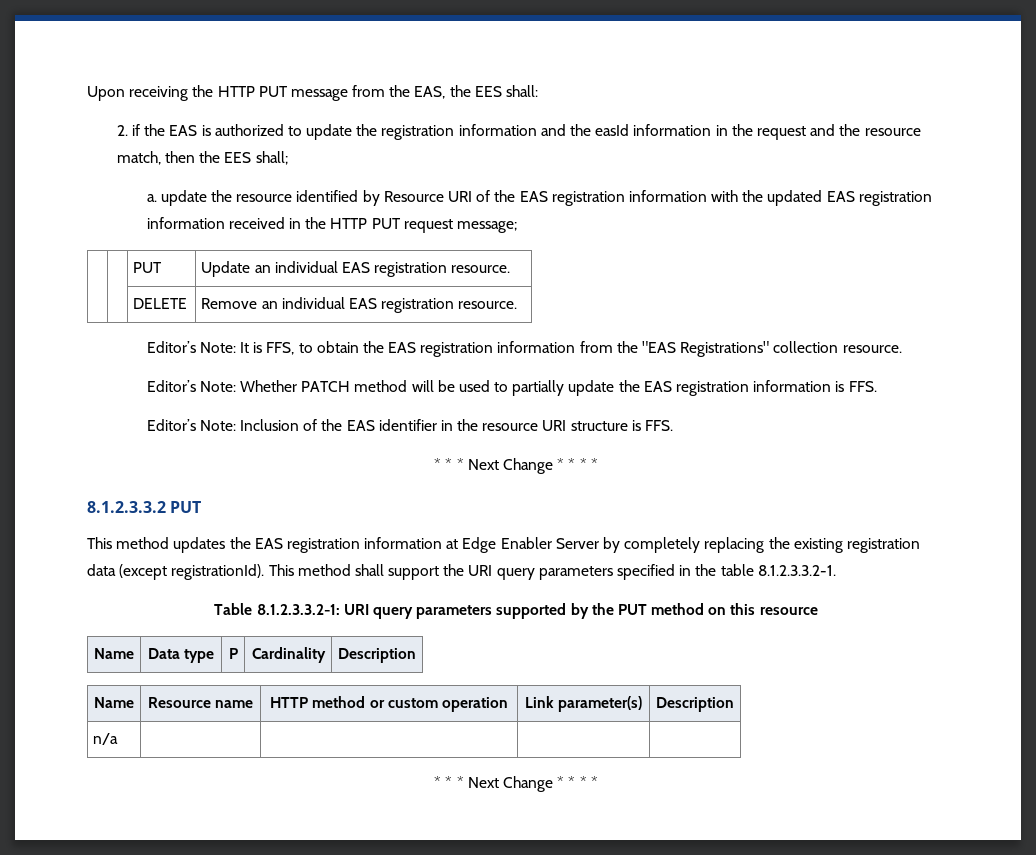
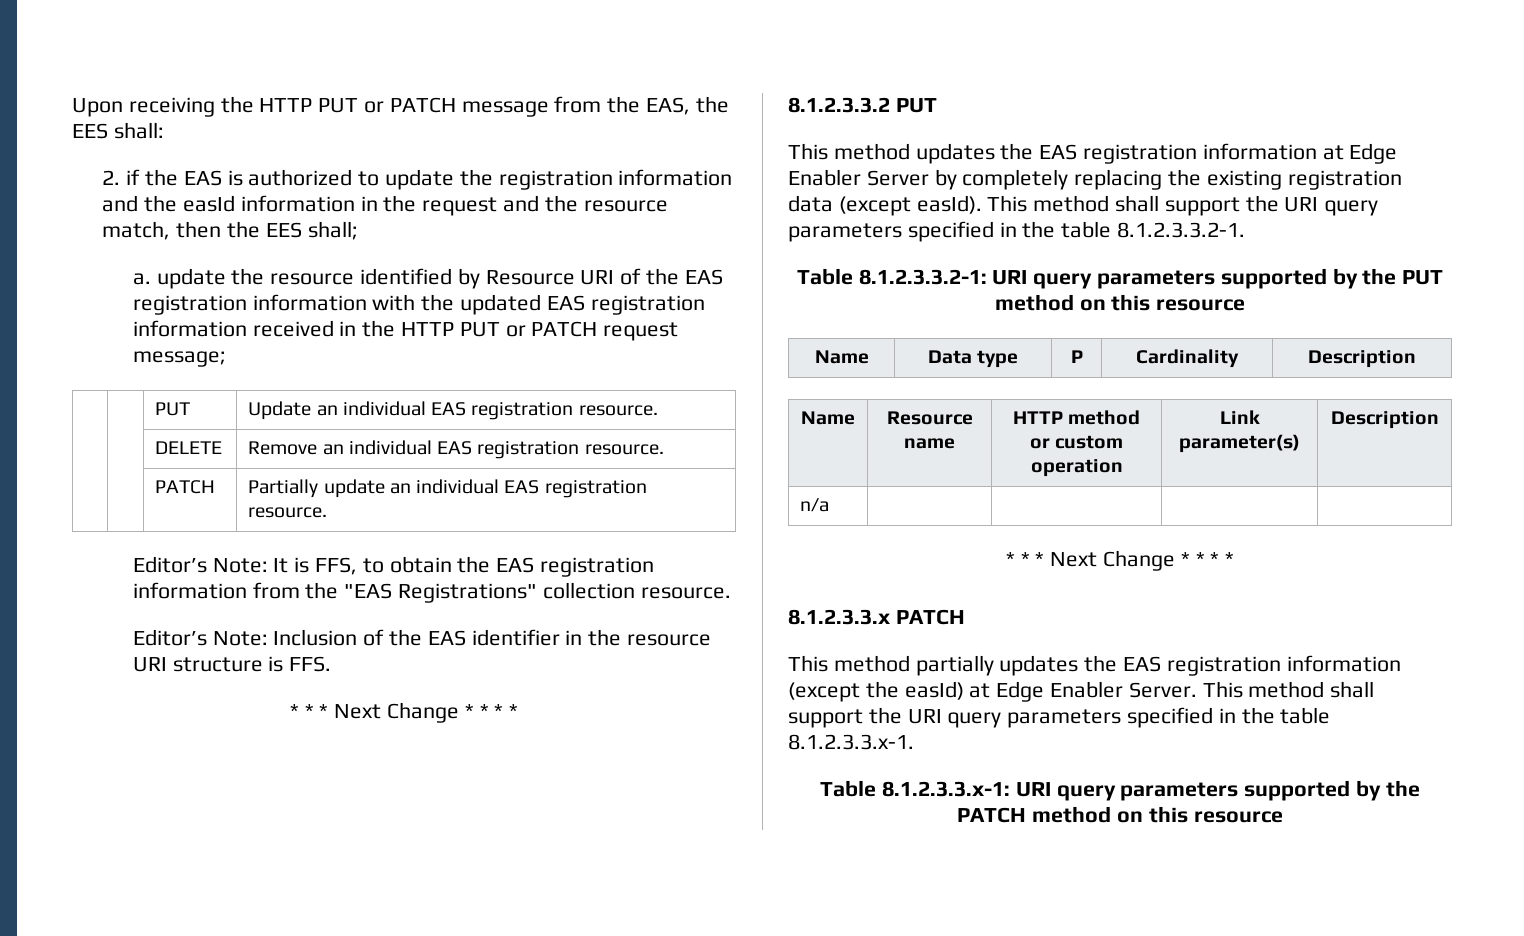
- Upon receiving the HTTP PUT message from the EAS, the EES shall:
+ Upon receiving the HTTP PUT or PATCH message from the EAS, the EES shall:
- a. update the resource identified by Resource URI of the EAS registration information with the updated EAS registration information received in the HTTP PUT request message;
+ a. update the resource identified by Resource URI of the EAS registration information with the updated EAS registration information received in the HTTP PUT or PATCH request message;
+ | | PATCH | Partially update an individual EAS registration resource.
- Editor’s Note: Whether PATCH method will be used to partially update the EAS registration information is FFS.
- This method updates the EAS registration information at Edge Enabler Server by completely replacing the existing registration data (except registrationId).
+ This method updates the EAS registration information at Edge Enabler Server by completely replacing the existing registration data (except easId).
+ 8.1.2.3.3.x PATCH
+ This method partially updates the EAS registration information (except the easId) at Edge Enabler Server. This method shall support the URI query parameters specified in the table 8.1.2.3.3.x-1.
+ Table 8.1.2.3.3.x-1: URI query parameters supported by the PATCH method on this resource

